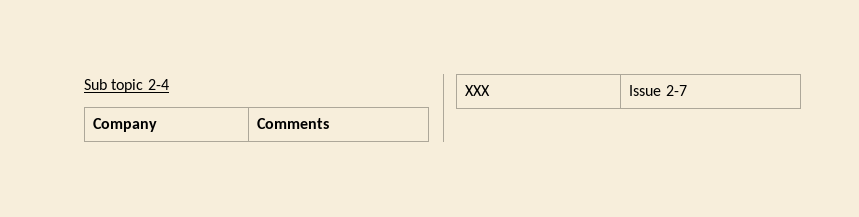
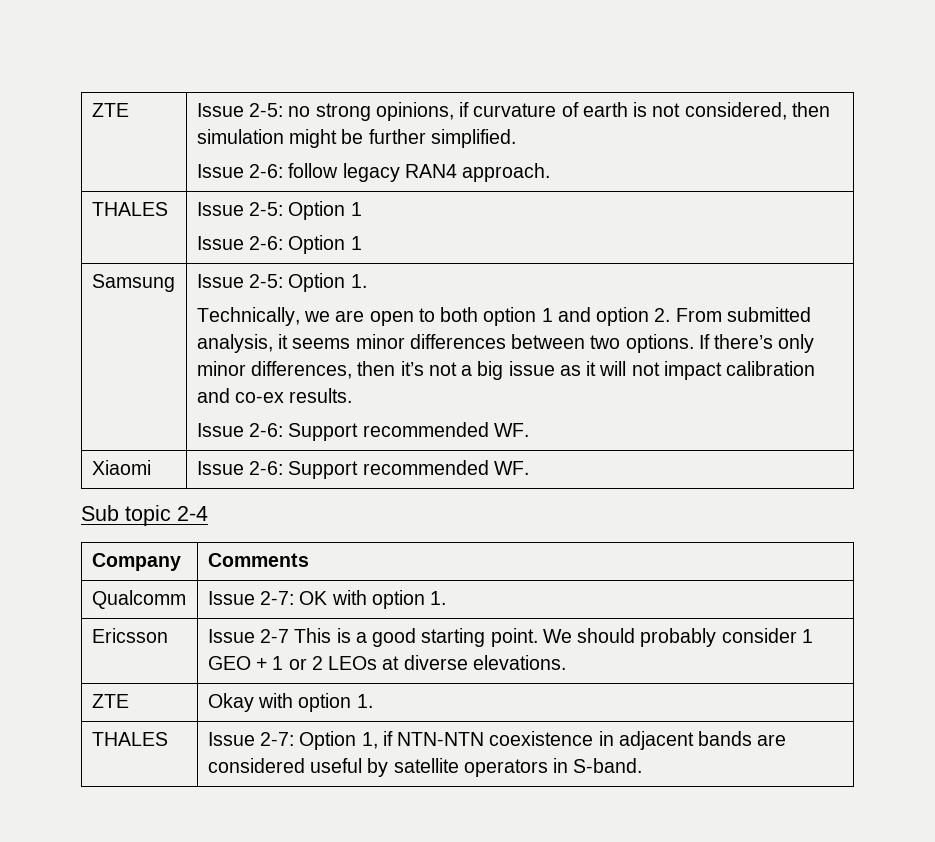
+ ZTE | Issue 2-5: no strong opinions, if curvature of earth is not considered, then simulation might be further simplified.
+ Issue 2-6: follow legacy RAN4 approach.
+ THALES | Issue 2-5: Option 1
+ Issue 2-6: Option 1
+ Samsung | Issue 2-5: Option 1.
+ Technically, we are open to both option 1 and option 2. From submitted analysis, it seems minor differences between two options. If there’s only minor differences, then it’s not a big issue as it will not impact calibration and co-ex results.
+ Issue 2-6: Support recommended WF.
+ Xiaomi | Issue 2-6: Support recommended WF.
- XXX | Issue 2-7
+ Qualcomm | Issue 2-7: OK with option 1.
+ Ericsson | Issue 2-7 This is a good starting point. We should probably consider 1 GEO + 1 or 2 LEOs at diverse elevations.
+ ZTE | Okay with option 1.
+ THALES | Issue 2-7: Option 1, if NTN-NTN coexistence in adjacent bands are considered useful by satellite operators in S-band.

